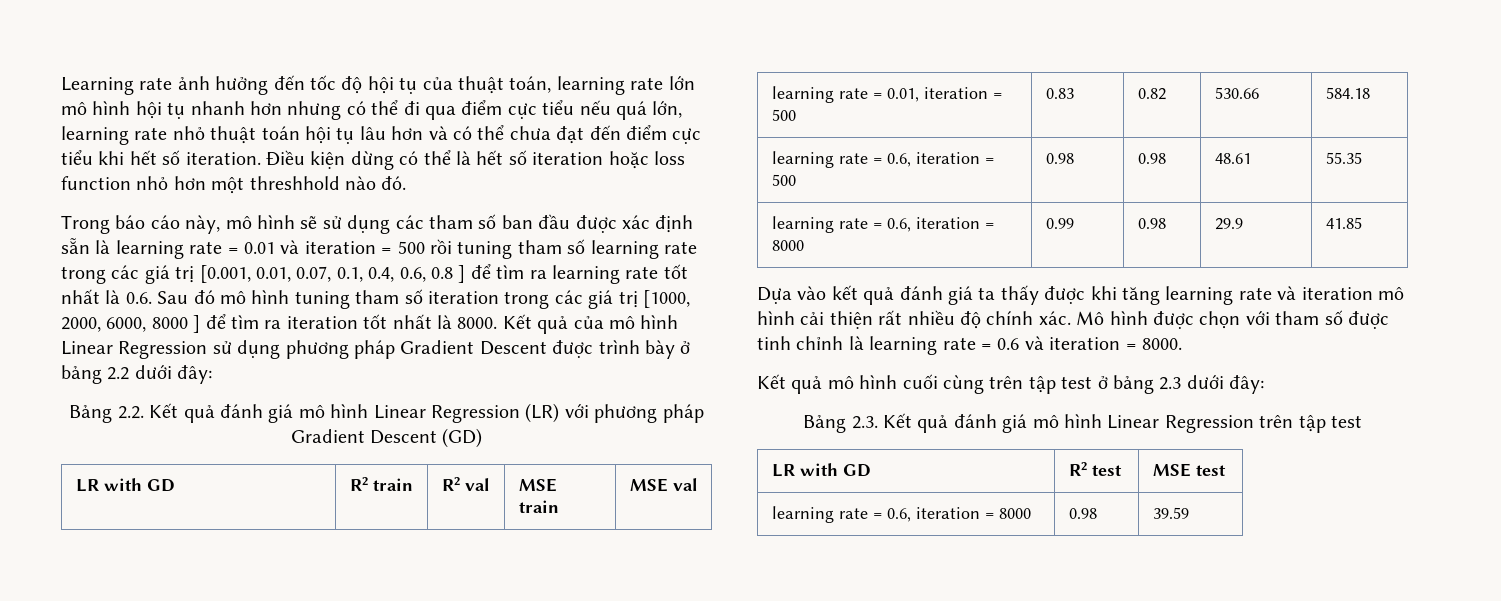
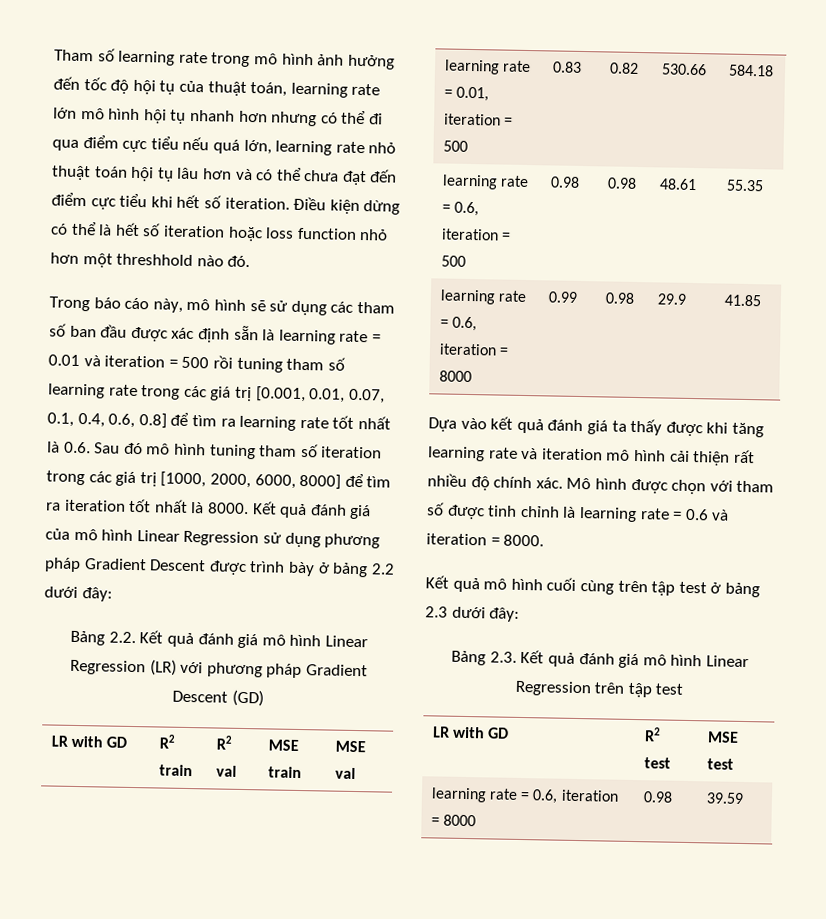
- Learning rate ảnh hưởng đến tốc độ hội tụ của thuật toán, learning rate lớn mô hình hội tụ nhanh hơn nhưng có thể đi qua điểm cực tiểu nếu quá lớn, learning rate nhỏ thuật toán hội tụ lâu hơn và có thể chưa đạt đến điểm cực tiểu khi hết số iteration.
+ Tham số learning rate trong mô hình ảnh hưởng đến tốc độ hội tụ của thuật toán, learning rate lớn mô hình hội tụ nhanh hơn nhưng có thể đi qua điểm cực tiểu nếu quá lớn, learning rate nhỏ thuật toán hội tụ lâu hơn và có thể chưa đạt đến điểm cực tiểu khi hết số iteration.
- Trong báo cáo này, mô hình sẽ sử dụng các tham số ban đầu được xác định sẵn là learning rate = 0.01 và iteration = 500 rồi tuning tham số learning rate trong các giá trị [0.001, 0.01, 0.07, 0.1, 0.4, 0.6, 0.8 ] để tìm ra learning rate tốt nhất là 0.6. Sau đó mô hình tuning tham số iteration trong các giá trị [1000, 2000, 6000, 8000 ] để tìm ra iteration tốt nhất là 8000.
+ Trong báo cáo này, mô hình sẽ sử dụng các tham số ban đầu được xác định sẵn là learning rate = 0.01 và iteration = 500 rồi tuning tham số learning rate trong các giá trị [0.001, 0.01, 0.07, 0.1, 0.4, 0.6, 0.8] để tìm ra learning rate tốt nhất là 0.6. Sau đó mô hình tuning tham số iteration trong các giá trị [1000, 2000, 6000, 8000] để tìm ra iteration tốt nhất là 8000.
- Kết quả của mô hình Linear Regression sử dụng phương pháp Gradient Descent được trình bày ở bảng 2.2 dưới đây:
+ Kết quả đánh giá của mô hình Linear Regression sử dụng phương pháp Gradient Descent được trình bày ở bảng 2.2 dưới đây:

